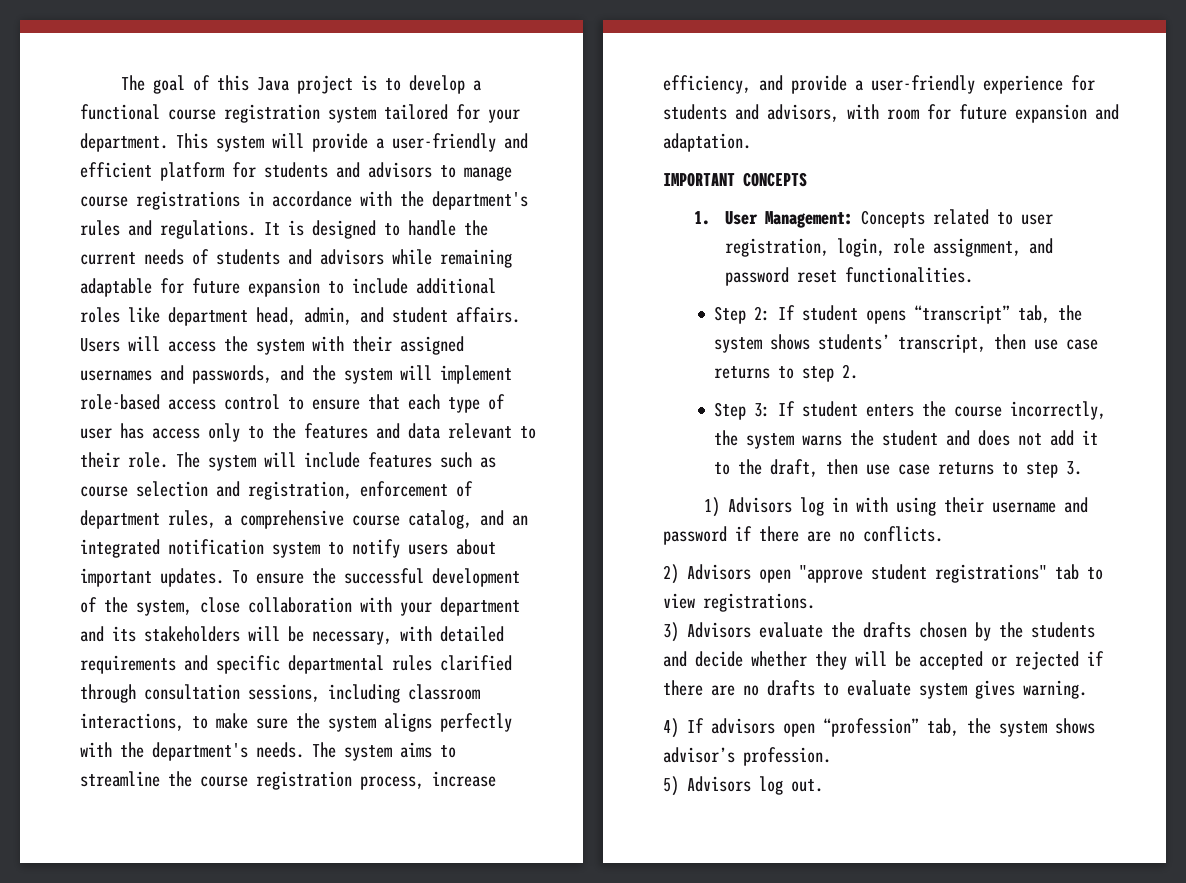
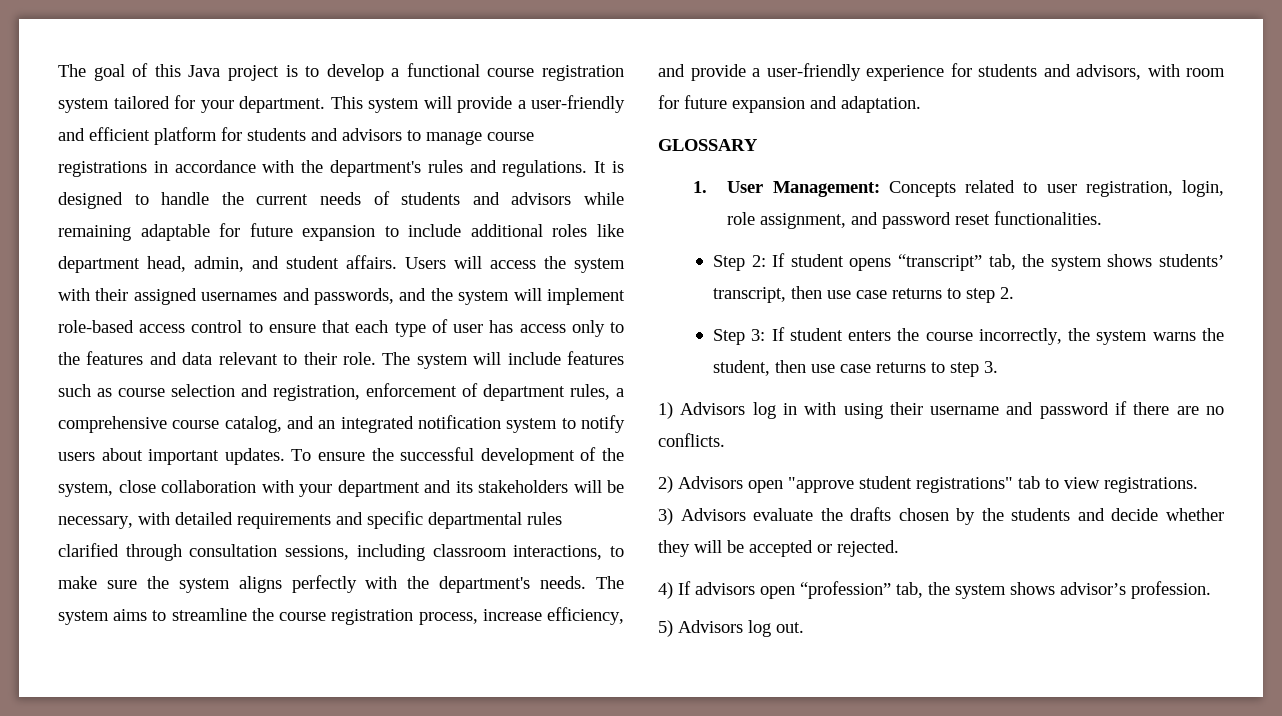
- IMPORTANT CONCEPTS
+ GLOSSARY
- Step 3: If student enters the course incorrectly, the system warns the student and does not add it to the draft, then use case returns to step 3.
+ Step 3: If student enters the course incorrectly, the system warns the student, then use case returns to step 3.
- 3) Advisors evaluate the drafts chosen by the students and decide whether they will be accepted or rejected if there are no drafts to evaluate system gives warning.
+ 3) Advisors evaluate the drafts chosen by the students and decide whether they will be accepted or rejected.

